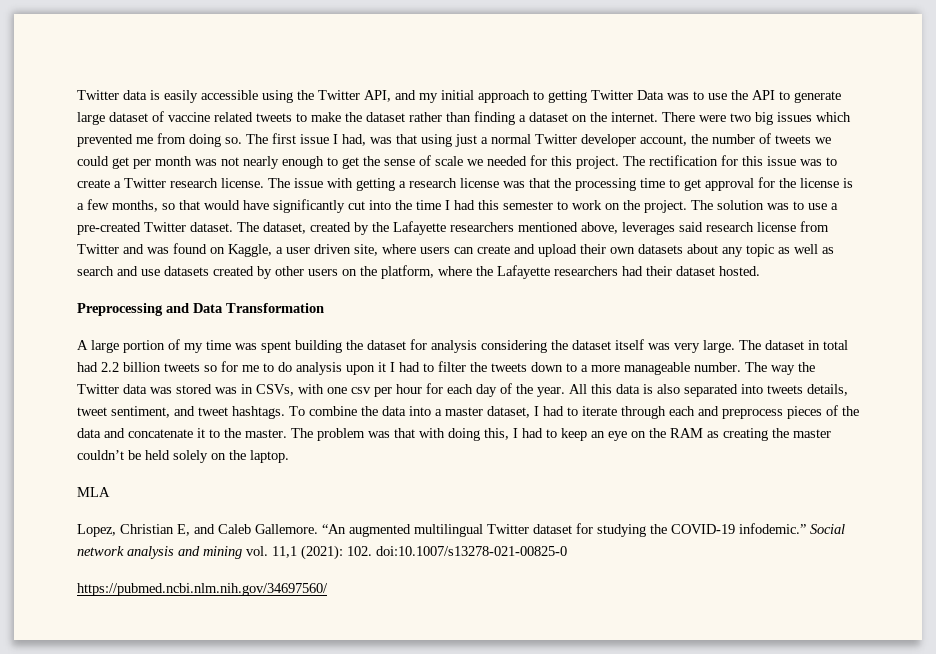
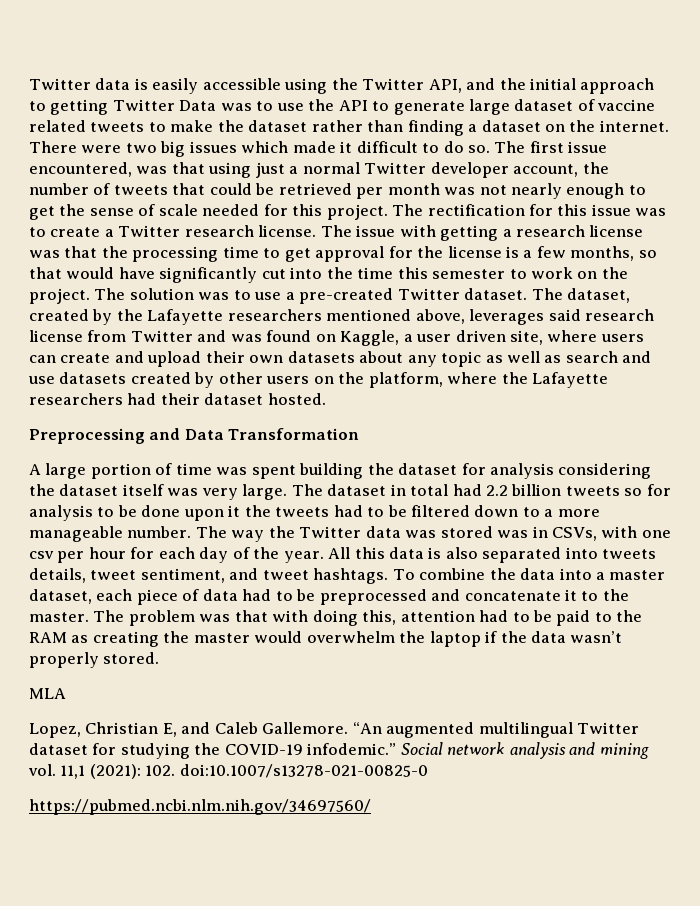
- Twitter data is easily accessible using the Twitter API, and my initial approach to getting Twitter Data was to use the API to generate large dataset of vaccine related tweets to make the dataset rather than finding a dataset on the internet.
+ Twitter data is easily accessible using the Twitter API, and the initial approach to getting Twitter Data was to use the API to generate large dataset of vaccine related tweets to make the dataset rather than finding a dataset on the internet.
- There were two big issues which prevented me from doing so.
+ There were two big issues which made it difficult to do so.
- The first issue I had, was that using just a normal Twitter developer account, the number of tweets we could get per month was not nearly enough to get the sense of scale we needed for this project.
+ The first issue encountered, was that using just a normal Twitter developer account, the number of tweets that could be retrieved per month was not nearly enough to get the sense of scale needed for this project.
- The issue with getting a research license was that the processing time to get approval for the license is a few months, so that would have significantly cut into the time I had this semester to work on the project.
+ The issue with getting a research license was that the processing time to get approval for the license is a few months, so that would have significantly cut into the time this semester to work on the project.
- A large portion of my time was spent building the dataset for analysis considering the dataset itself was very large.
+ A large portion of time was spent building the dataset for analysis considering the dataset itself was very large.
- The dataset in total had 2.2 billion tweets so for me to do analysis upon it I had to filter the tweets down to a more manageable number.
+ The dataset in total had 2.2 billion tweets so for analysis to be done upon it the tweets had to be filtered down to a more manageable number.
- To combine the data into a master dataset, I had to iterate through each and preprocess pieces of the data and concatenate it to the master.
+ To combine the data into a master dataset, each piece of data had to be preprocessed and concatenate it to the master.
- The problem was that with doing this, I had to keep an eye on the RAM as creating the master couldn’t be held solely on the laptop.
+ The problem was that with doing this, attention had to be paid to the RAM as creating the master would overwhelm the laptop if the data wasn’t properly stored.

